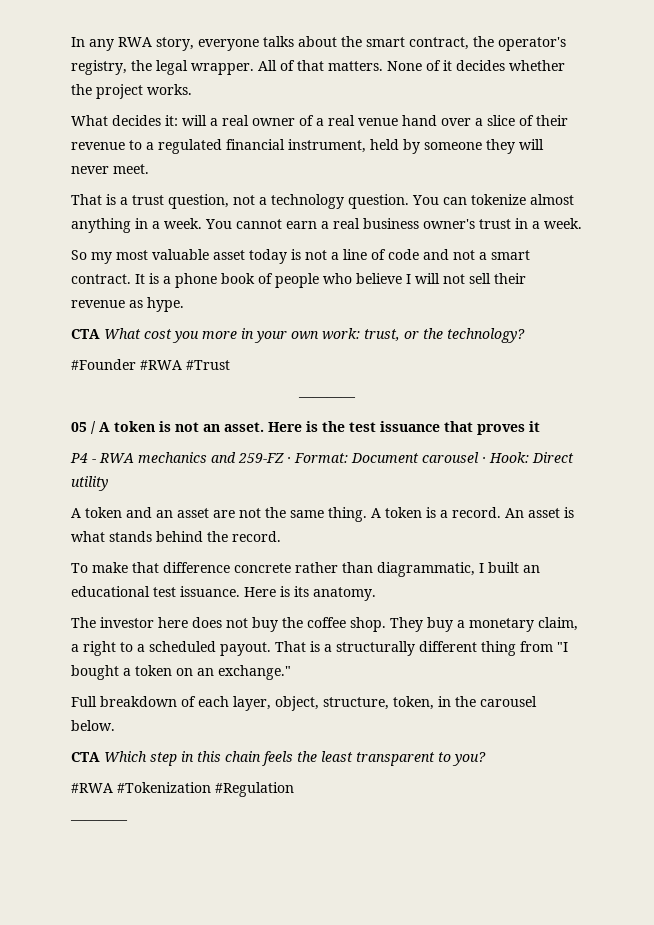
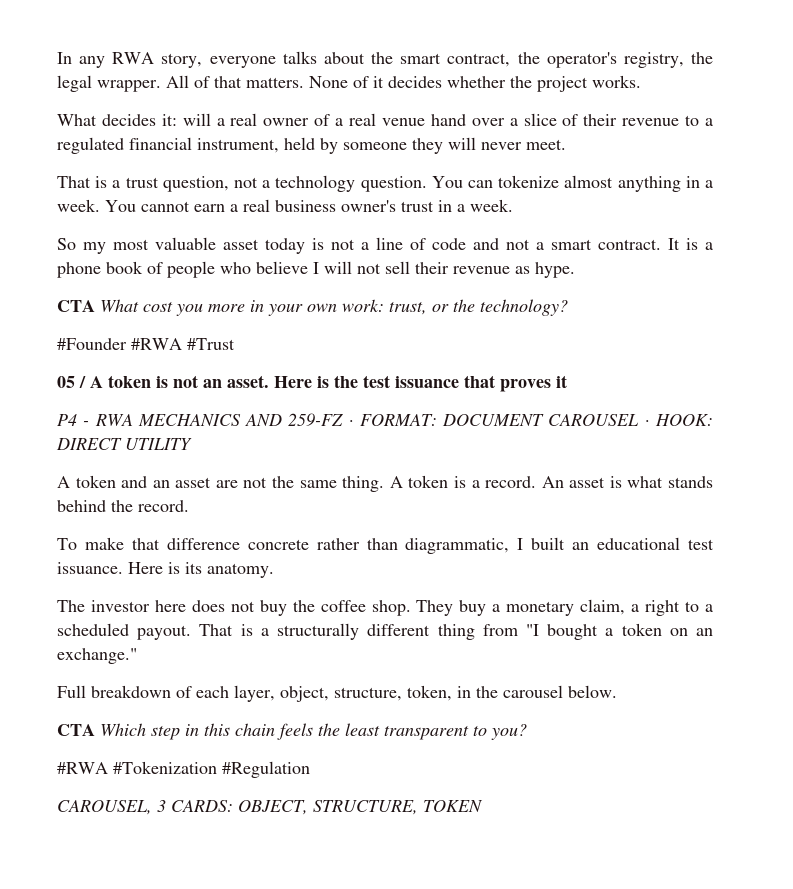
  #Founder #RWA #Trust
- ————
- P4 - RWA mechanics and 259-FZ · Format: Document carousel · Hook: Direct utility
+ P4 - RWA MECHANICS AND 259-FZ · FORMAT: DOCUMENT CAROUSEL · HOOK: DIRECT UTILITY
  #RWA #Tokenization #Regulation
- ————
+ CAROUSEL, 3 CARDS: OBJECT, STRUCTURE, TOKEN

